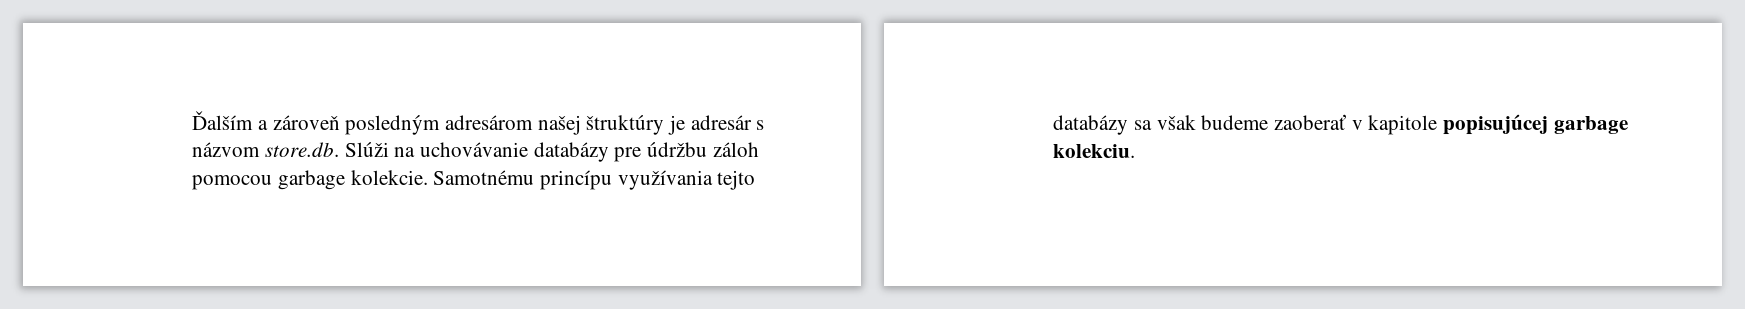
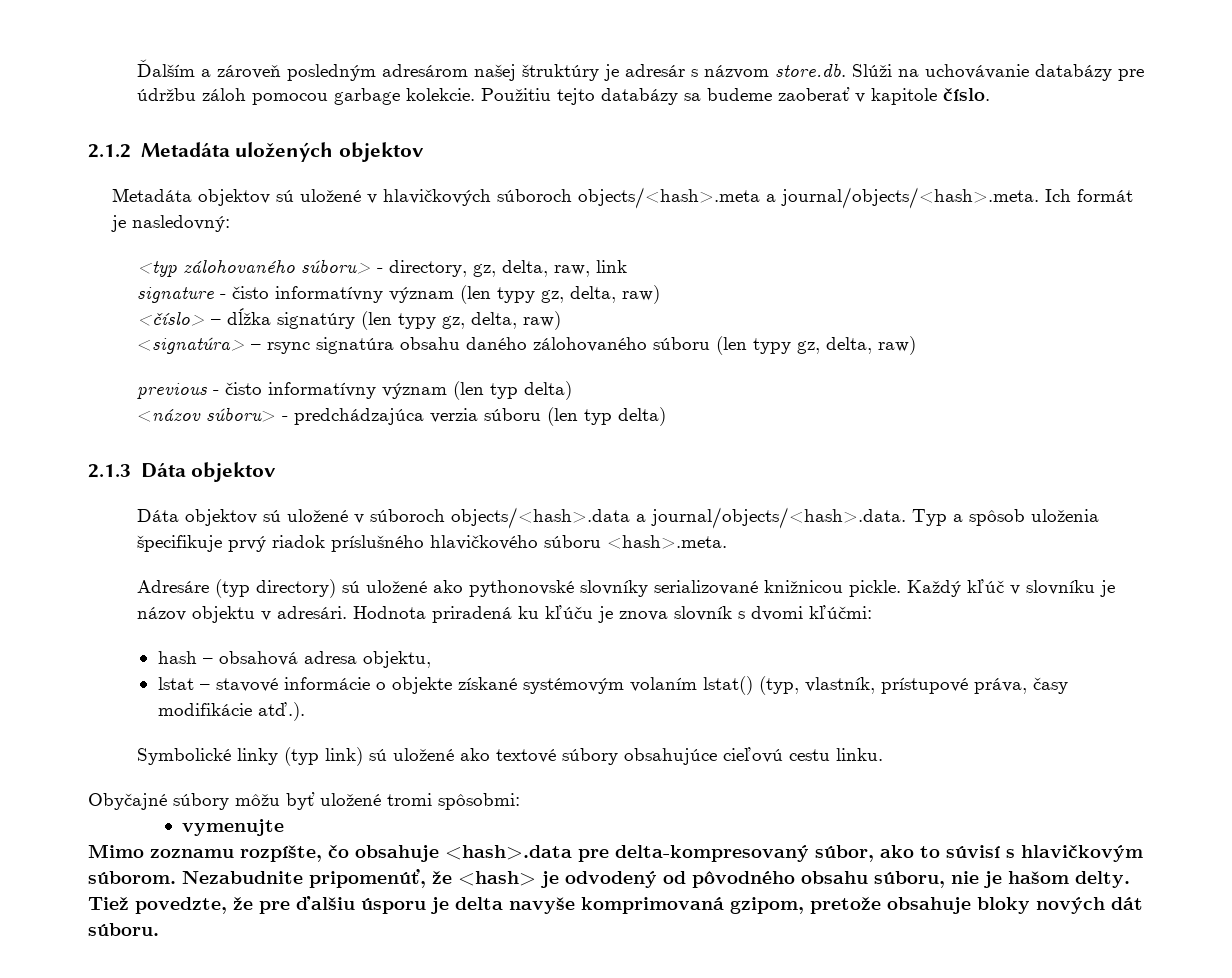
- Samotnému princípu využívania tejto databázy sa však budeme zaoberať v kapitole popisujúcej garbage kolekciu.
+ Použitiu tejto databázy sa budeme zaoberať v kapitole číslo.
+ 2.1.2 Metadáta uložených objektov
+ Metadáta objektov sú uložené v hlavičkových súboroch objects/<hash>.meta a journal/objects/<hash>.meta. Ich formát je nasledovný:
+ <typ zálohovaného súboru> - directory, gz, delta, raw, link
+ signature - čisto informatívny význam (len typy gz, delta, raw)
+ <číslo> – dĺžka signatúry (len typy gz, delta, raw)
+ <signatúra> – rsync signatúra obsahu daného zálohovaného súboru (len typy gz, delta, raw)
+ previous - čisto informatívny význam (len typ delta)
+ <názov súboru> - predchádzajúca verzia súboru (len typ delta)
+ 2.1.3 Dáta objektov
+ Dáta objektov sú uložené v súboroch objects/<hash>.data a journal/objects/<hash>.data. Typ a spôsob uloženia špecifikuje prvý riadok príslušného hlavičkového súboru <hash>.meta.
+ Adresáre (typ directory) sú uložené ako pythonovské slovníky serializované knižnicou pickle. Každý kľúč v slovníku je názov objektu v adresári. Hodnota priradená ku kľúču je znova slovník s dvomi kľúčmi:
+ hash – obsahová adresa objektu,
+ lstat – stavové informácie o objekte získané systémovým volaním lstat() (typ, vlastník, prístupové práva, časy modifikácie atď.).
+ Symbolické linky (typ link) sú uložené ako textové súbory obsahujúce cieľovú cestu linku.
+ Obyčajné súbory môžu byť uložené tromi spôsobmi:
+ vymenujte
+ Mimo zoznamu rozpíšte, čo obsahuje <hash>.data pre delta-kompresovaný súbor, ako to súvisí s hlavičkovým súborom. Nezabudnite pripomenúť, že <hash> je odvodený od pôvodného obsahu súboru, nie je hašom delty. Tiež povedzte, že pre ďalšiu úsporu je delta navyše komprimovaná gzipom, pretože obsahuje bloky nových dát súboru.

